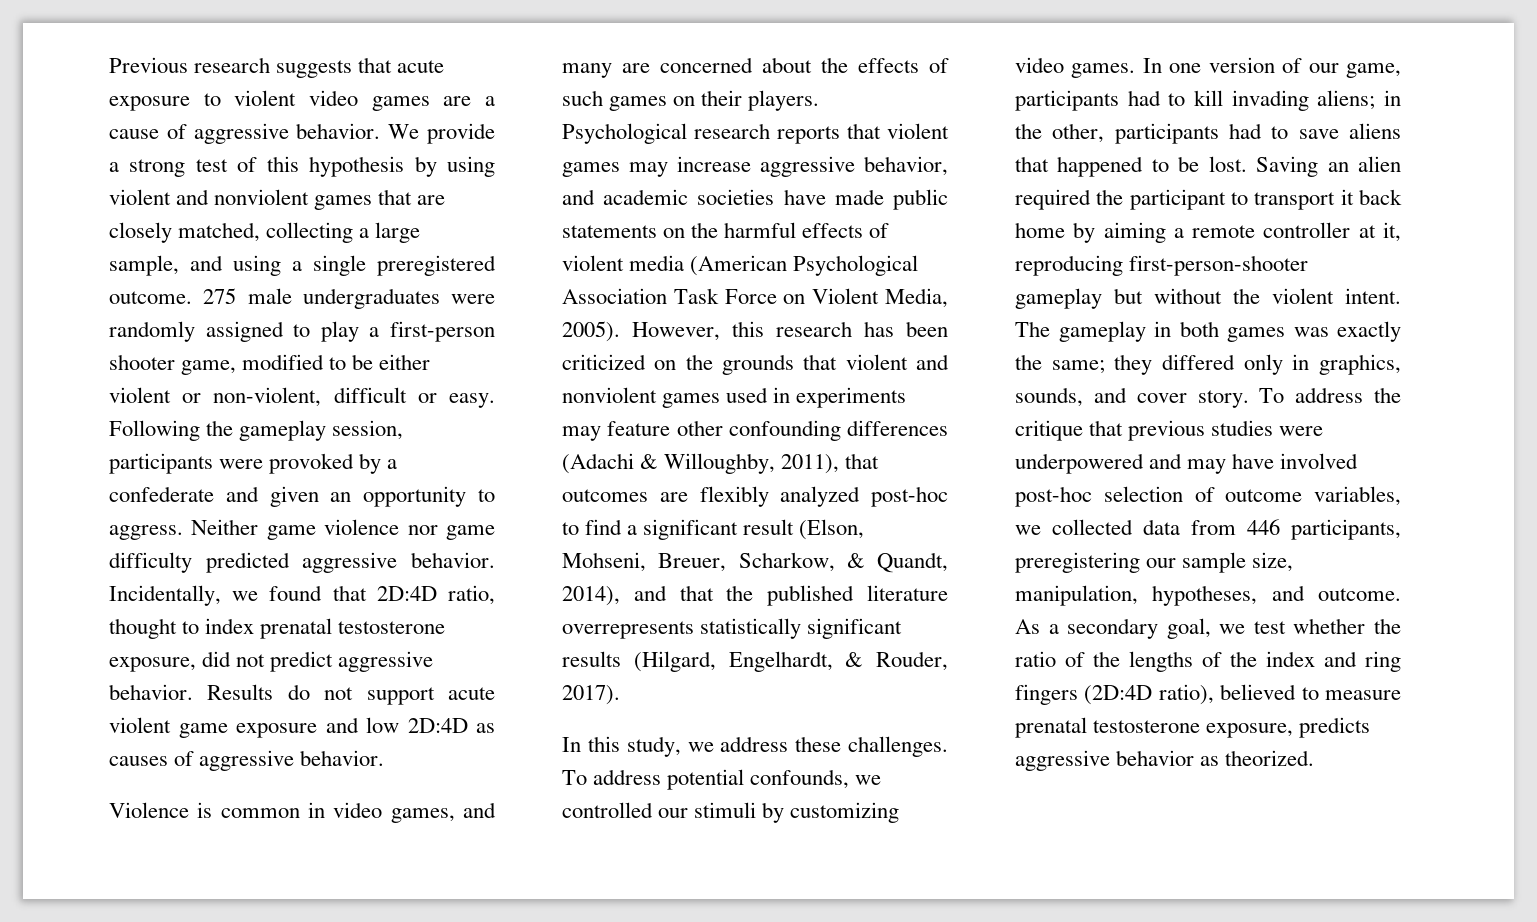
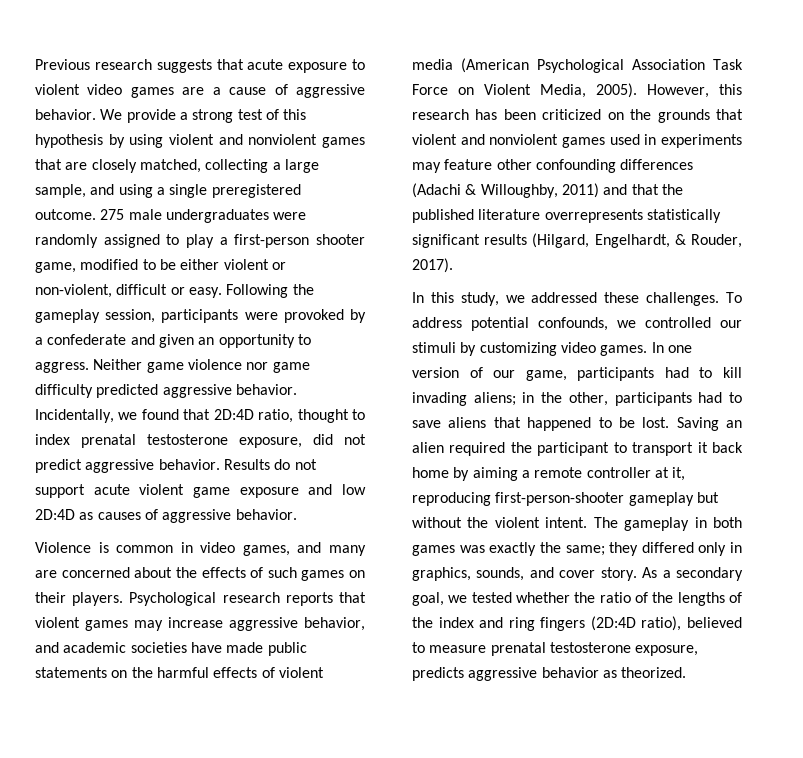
- However, this research has been criticized on the grounds that violent and nonviolent games used in experiments may feature other confounding differences (Adachi & Willoughby, 2011), that outcomes are flexibly analyzed post-hoc to find a significant result (Elson, Mohseni, Breuer, Scharkow, & Quandt, 2014), and that the published literature overrepresents statistically significant results (Hilgard, Engelhardt, & Rouder, 2017).
+ However, this research has been criticized on the grounds that violent and nonviolent games used in experiments may feature other confounding differences (Adachi & Willoughby, 2011) and that the published literature overrepresents statistically significant results (Hilgard, Engelhardt, & Rouder, 2017).
- In this study, we address these challenges.
+ In this study, we addressed these challenges.
- To address the critique that previous studies were underpowered and may have involved post-hoc selection of outcome variables, we collected data from 446 participants, preregistering our sample size, manipulation, hypotheses, and outcome.
- As a secondary goal, we test whether the ratio of the lengths of the index and ring fingers (2D:4D ratio), believed to measure prenatal testosterone exposure, predicts aggressive behavior as theorized.
+ As a secondary goal, we tested whether the ratio of the lengths of the index and ring fingers (2D:4D ratio), believed to measure prenatal testosterone exposure, predicts aggressive behavior as theorized.

